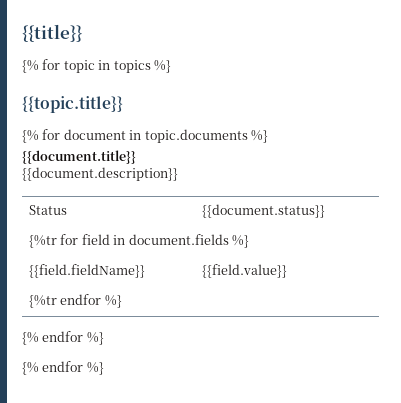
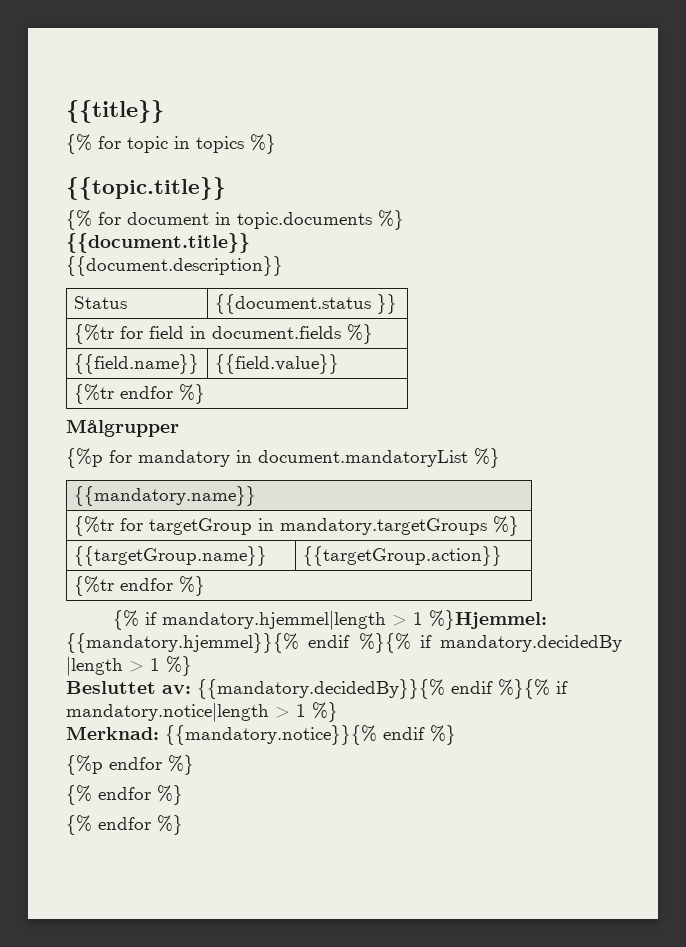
- Status | {{document.status}}
+ Status | {{document.status }}
- {{field.fieldName}} | {{field.value}}
+ {{field.name}} | {{field.value}}
+ Målgrupper
+ {%p for mandatory in document.mandatoryList %}
+ {{mandatory.name}}
+ {%tr for targetGroup in mandatory.targetGroups %}
+ {{targetGroup.name}} | {{targetGroup.action}}
+ {%tr endfor %}
+ {% if mandatory.hjemmel|length > 1 %}Hjemmel: {{mandatory.hjemmel}}{% endif %}{% if mandatory.decidedBy |length > 1 %}
+ Besluttet av: {{mandatory.decidedBy}}{% endif %}{% if mandatory.notice|length > 1 %}
+ Merknad: {{mandatory.notice}}{% endif %}
+ {%p endfor %}

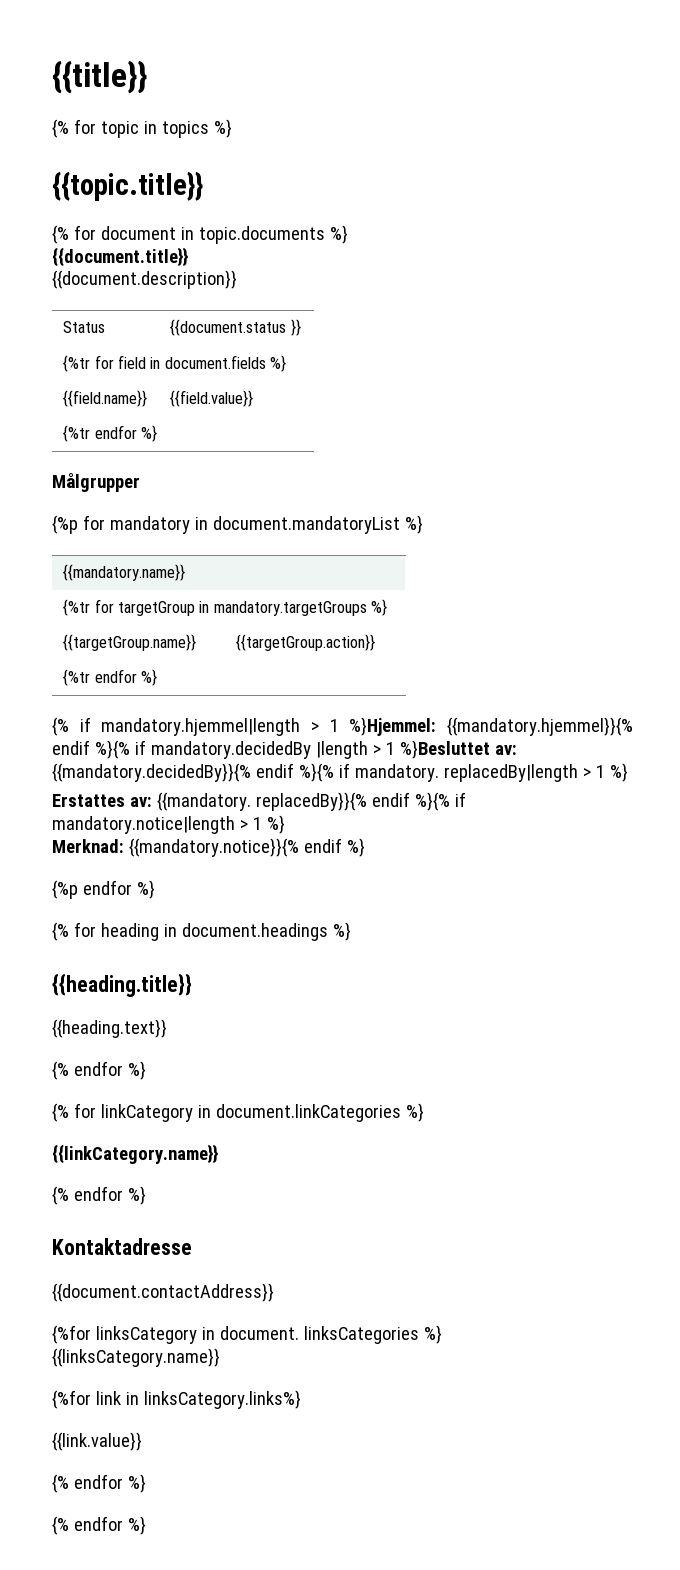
- {% if mandatory.hjemmel|length > 1 %}Hjemmel: {{mandatory.hjemmel}}{% endif %}{% if mandatory.decidedBy |length > 1 %}
- Besluttet av: {{mandatory.decidedBy}}{% endif %}{% if mandatory.notice|length > 1 %}
+ {% if mandatory.hjemmel|length > 1 %}Hjemmel: {{mandatory.hjemmel}}{% endif %}{% if mandatory.decidedBy |length > 1 %}Besluttet av: {{mandatory.decidedBy}}{% endif %}{% if mandatory. replacedBy|length > 1 %}
+ Erstattes av: {{mandatory. replacedBy}}{% endif %}{% if mandatory.notice|length > 1 %}
+ {% for heading in document.headings %}
+ {{heading.title}}
+ {{heading.text}}
+ {% endfor %}
+ {% for linkCategory in document.linkCategories %}
+ {{linkCategory.name}}
+ {% endfor %}
+ Kontaktadresse
+ {{document.contactAddress}}
+ {%for linksCategory in document. linksCategories %}
+ {{linksCategory.name}}
+ {%for link in linksCategory.links%}
+ {{link.value}}

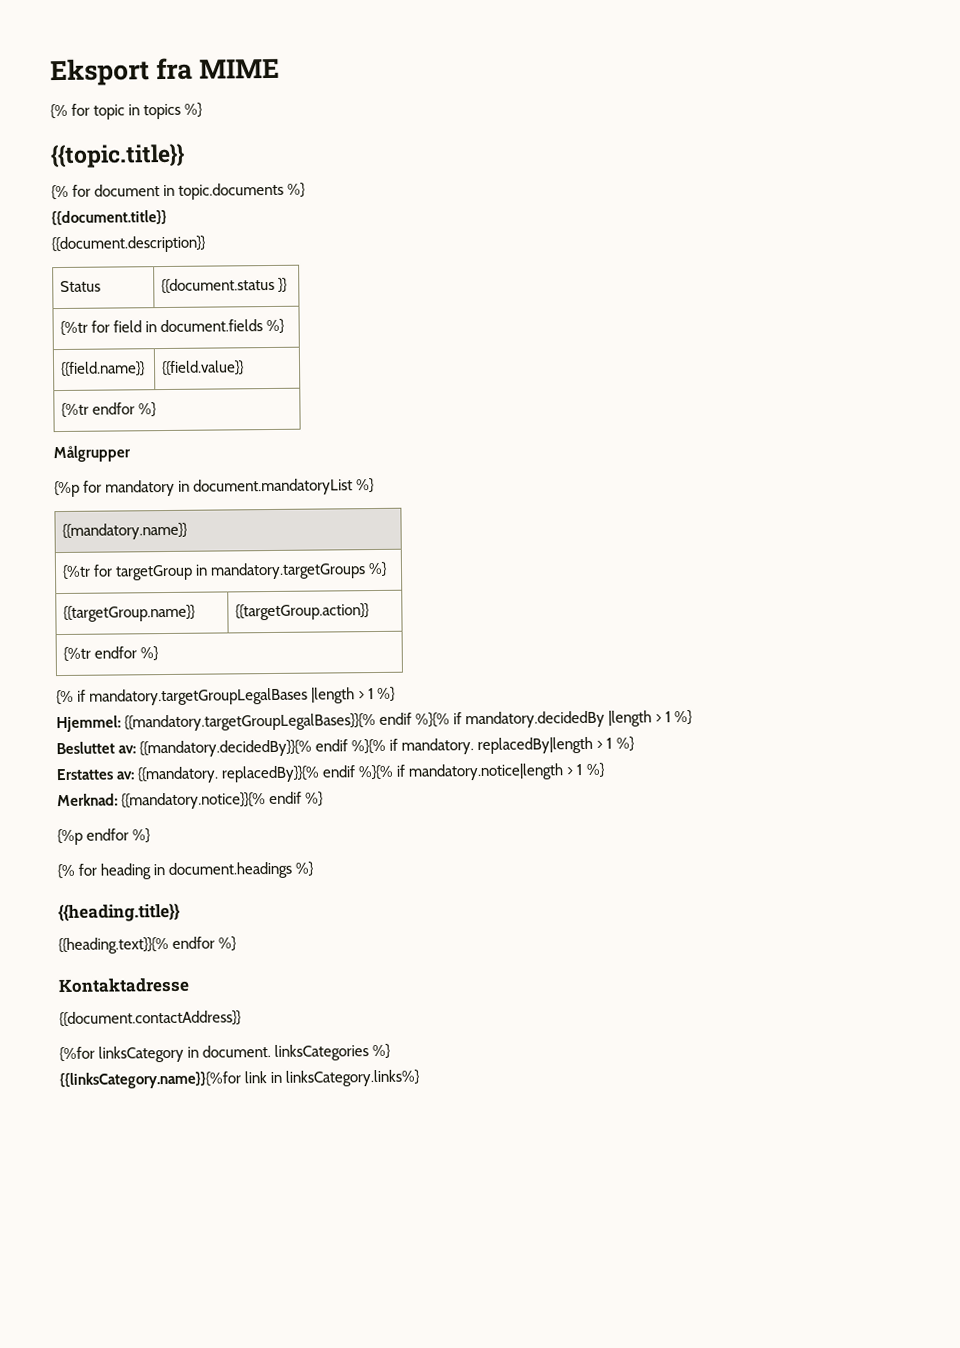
- {{title}}
+ Eksport fra MIME
- {% if mandatory.hjemmel|length > 1 %}Hjemmel: {{mandatory.hjemmel}}{% endif %}{% if mandatory.decidedBy |length > 1 %}Besluttet av: {{mandatory.decidedBy}}{% endif %}{% if mandatory. replacedBy|length > 1 %}
+ {% if mandatory.targetGroupLegalBases |length > 1 %}
+ Hjemmel: {{mandatory.targetGroupLegalBases}}{% endif %}{% if mandatory.decidedBy |length > 1 %}
+ Besluttet av: {{mandatory.decidedBy}}{% endif %}{% if mandatory. replacedBy|length > 1 %}
- {{heading.text}}
- {% endfor %}
- {% for linkCategory in document.linkCategories %}
- {{linkCategory.name}}
- {% endfor %}
+ {{heading.text}}{% endfor %}
- {{linksCategory.name}}
- {%for link in linksCategory.links%}
+ {{linksCategory.name}}{%for link in linksCategory.links%}
- {{link.value}}
- {% endfor %}
- {% endfor %}

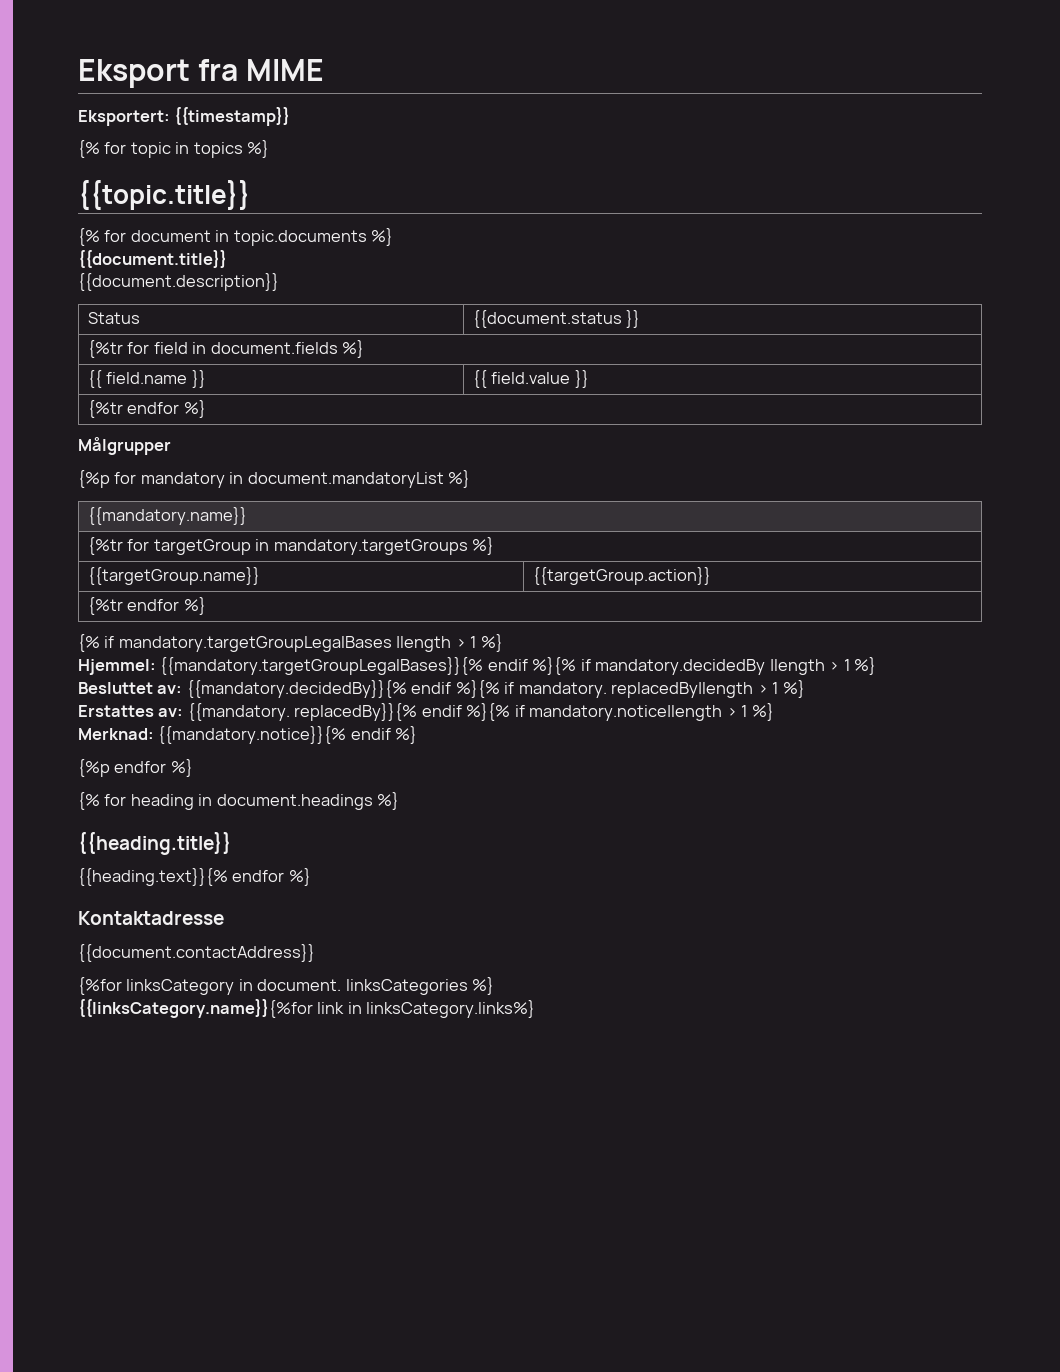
+ Eksportert: {{timestamp}}
- {{field.name}} | {{field.value}}
+ {{ field.name }} | {{ field.value }}

